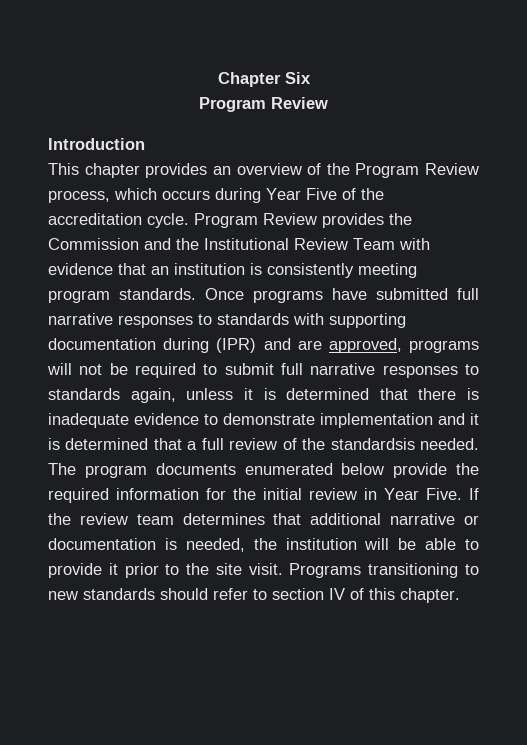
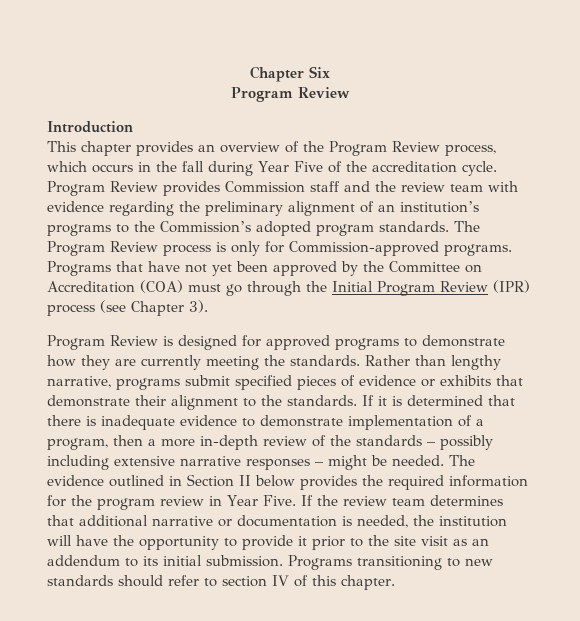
- This chapter provides an overview of the Program Review process, which occurs during Year Five of the accreditation cycle.
+ This chapter provides an overview of the Program Review process, which occurs in the fall during Year Five of the accreditation cycle.
- Program Review provides the Commission and the Institutional Review Team with evidence that an institution is consistently meeting program standards. Once programs have submitted full narrative responses to standards with supporting documentation during (IPR) and are approved, programs will not be required to submit full narrative responses to standards again, unless it is determined that there is inadequate evidence to demonstrate implementation and it is determined that a full review of the standardsis needed. The program documents enumerated below provide the required information for the initial review in Year Five.
+ Program Review provides Commission staff and the review team with evidence regarding the preliminary alignment of an institution’s programs to the Commission’s adopted program standards. The Program Review process is only for Commission-approved programs. Programs that have not yet been approved by the Committee on Accreditation (COA) must go through the Initial Program Review (IPR) process (see Chapter 3).
+ Program Review is designed for approved programs to demonstrate how they are currently meeting the standards. Rather than lengthy narrative, programs submit specified pieces of evidence or exhibits that demonstrate their alignment to the standards. If it is determined that there is inadequate evidence to demonstrate implementation of a program, then a more in-depth review of the standards – possibly including extensive narrative responses – might be needed. The evidence outlined in Section II below provides the required information for the program review in Year Five.
- If the review team determines that additional narrative or documentation is needed, the institution will be able to provide it prior to the site visit.
+ If the review team determines that additional narrative or documentation is needed, the institution will have the opportunity to provide it prior to the site visit as an addendum to its initial submission.

